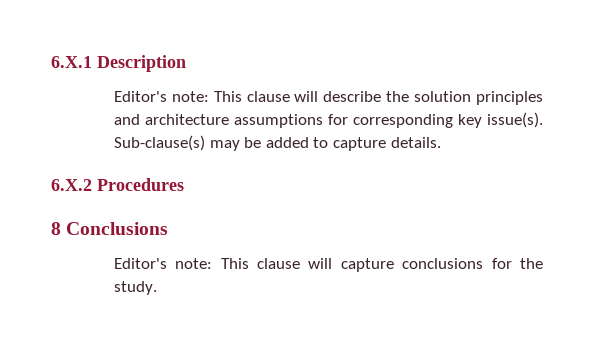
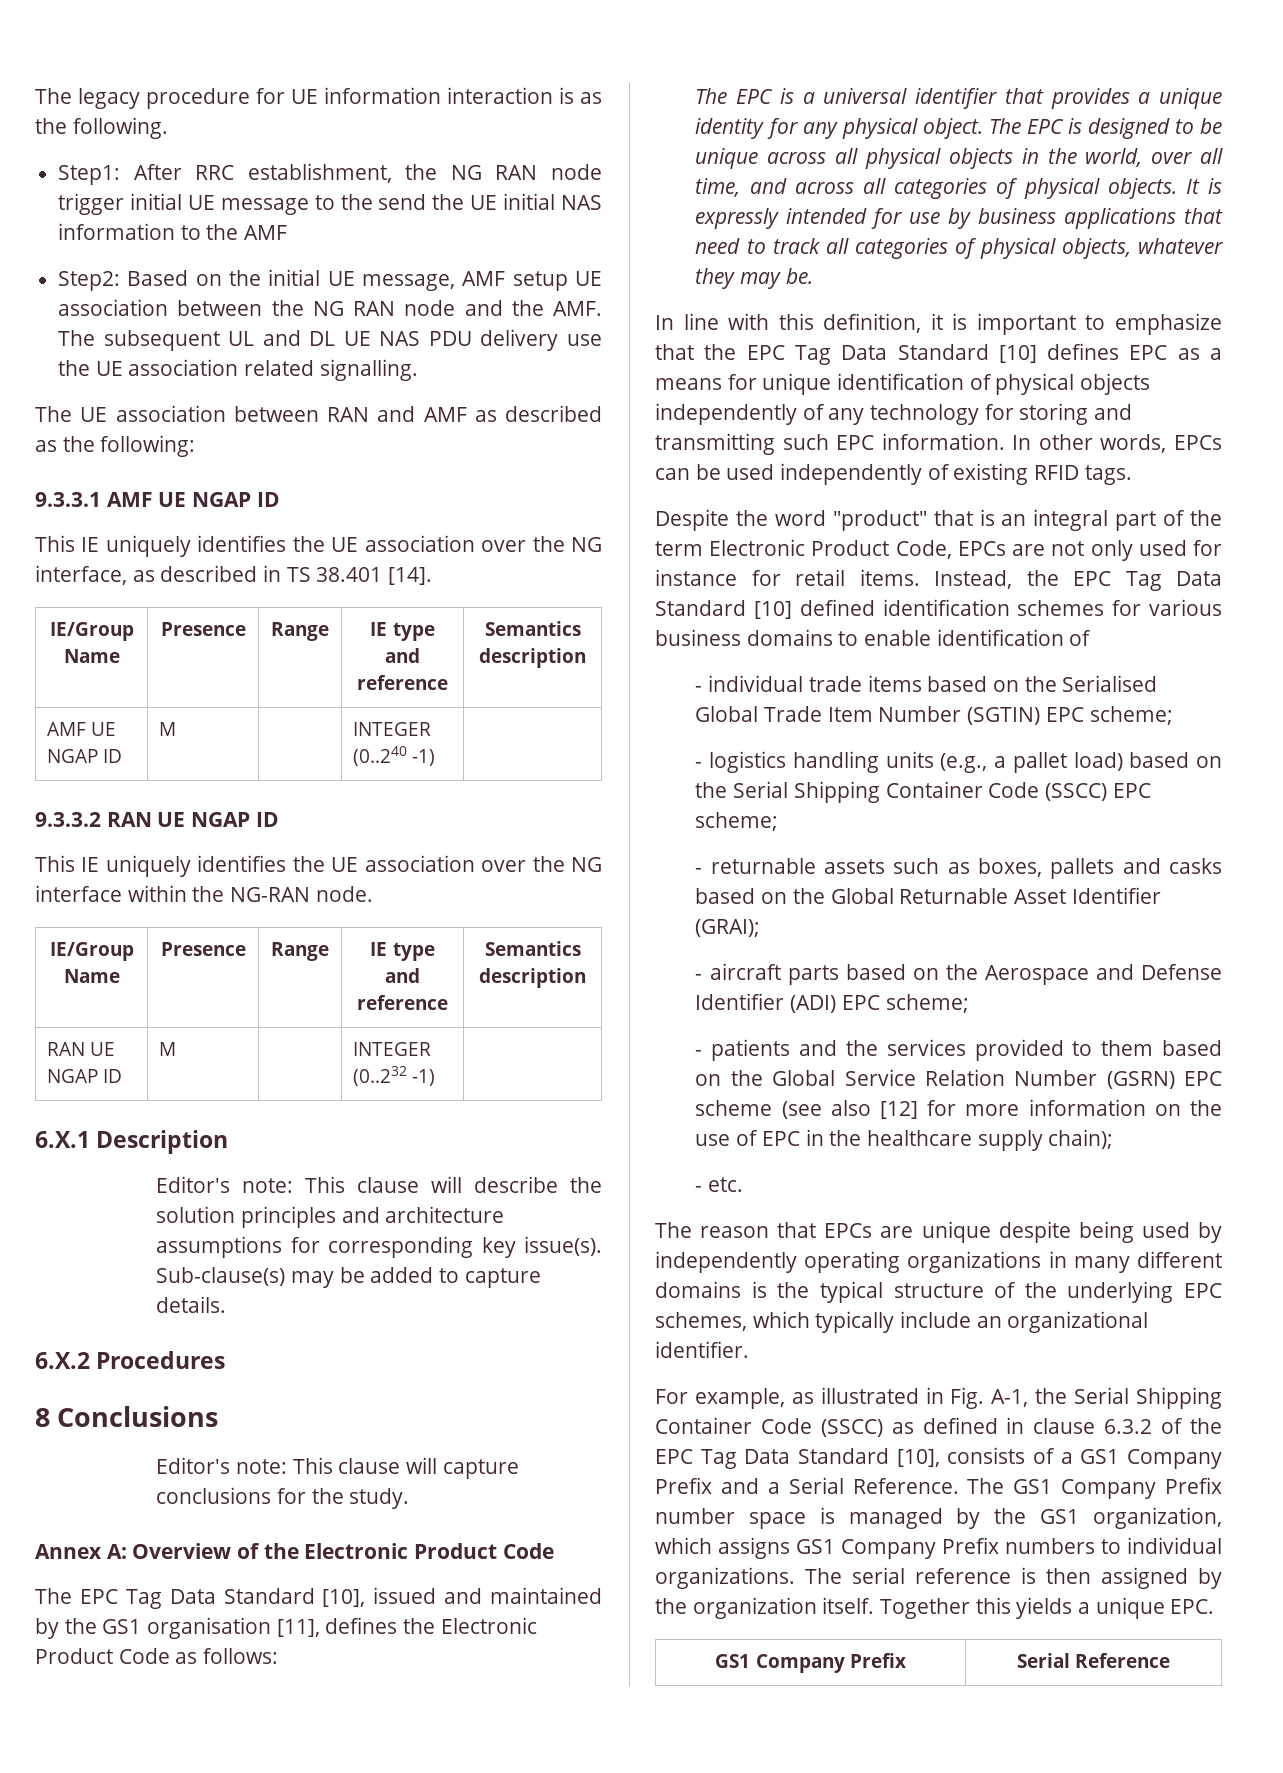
+ The legacy procedure for UE information interaction is as the following.
+ Step1: After RRC establishment, the NG RAN node trigger initial UE message to the send the UE initial NAS information to the AMF
+ Step2: Based on the initial UE message, AMF setup UE association between the NG RAN node and the AMF. The subsequent UL and DL UE NAS PDU delivery use the UE association related signalling.
+ The UE association between RAN and AMF as described as the following:
+ 9.3.3.1 AMF UE NGAP ID
+ This IE uniquely identifies the UE association over the NG interface, as described in TS 38.401 [14].
+ IE/Group Name | Presence | Range | IE type and reference | Semantics description
+ AMF UE NGAP ID | M | | INTEGER (0..240 -1) |
+ 9.3.3.2 RAN UE NGAP ID
+ This IE uniquely identifies the UE association over the NG interface within the NG-RAN node.
+ IE/Group Name | Presence | Range | IE type and reference | Semantics description
+ RAN UE NGAP ID | M | | INTEGER (0..232 -1) |
+ Annex A: Overview of the Electronic Product Code
+ The EPC Tag Data Standard [10], issued and maintained by the GS1 organisation [11], defines the Electronic Product Code as follows:
+ The EPC is a universal identifier that provides a unique identity for any physical object. The EPC is designed to be unique across all physical objects in the world, over all time, and across all categories of physical objects. It is expressly intended for use by business applications that need to track all categories of physical objects, whatever they may be.
+ In line with this definition, it is important to emphasize that the EPC Tag Data Standard [10] defines EPC as a means for unique identification of physical objects independently of any technology for storing and transmitting such EPC information. In other words, EPCs can be used independently of existing RFID tags.
+ Despite the word "product" that is an integral part of the term Electronic Product Code, EPCs are not only used for instance for retail items. Instead, the EPC Tag Data Standard [10] defined identification schemes for various business domains to enable identification of
+ - individual trade items based on the Serialised Global Trade Item Number (SGTIN) EPC scheme;
+ - logistics handling units (e.g., a pallet load) based on the Serial Shipping Container Code (SSCC) EPC scheme;
+ - returnable assets such as boxes, pallets and casks based on the Global Returnable Asset Identifier (GRAI);
+ - aircraft parts based on the Aerospace and Defense Identifier (ADI) EPC scheme;
+ - patients and the services provided to them based on the Global Service Relation Number (GSRN) EPC scheme (see also [12] for more information on the use of EPC in the healthcare supply chain);
+ - etc.
+ The reason that EPCs are unique despite being used by independently operating organizations in many different domains is the typical structure of the underlying EPC schemes, which typically include an organizational identifier.
+ For example, as illustrated in Fig. A-1, the Serial Shipping Container Code (SSCC) as defined in clause 6.3.2 of the EPC Tag Data Standard [10], consists of a GS1 Company Prefix and a Serial Reference. The GS1 Company Prefix number space is managed by the GS1 organization, which assigns GS1 Company Prefix numbers to individual organizations. The serial reference is then assigned by the organization itself. Together this yields a unique EPC.
+ GS1 Company Prefix | Serial Reference

